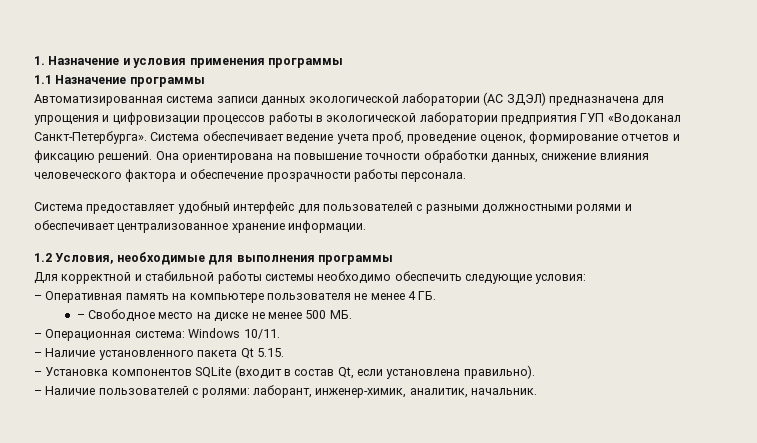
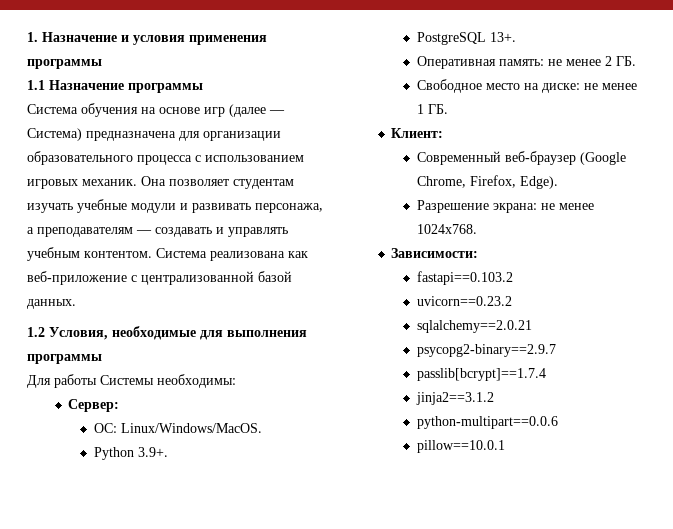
- Автоматизированная система записи данных экологической лаборатории (АС ЗДЭЛ) предназначена для упрощения и цифровизации процессов работы в экологической лаборатории предприятия ГУП «Водоканал Санкт-Петербурга». Система обеспечивает ведение учета проб, проведение оценок, формирование отчетов и фиксацию решений. Она ориентирована на повышение точности обработки данных, снижение влияния человеческого фактора и обеспечение прозрачности работы персонала.
- Система предоставляет удобный интерфейс для пользователей с разными должностными ролями и обеспечивает централизованное хранение информации.
+ Система обучения на основе игр (далее — Система) предназначена для организации образовательного процесса с использованием игровых механик. Она позволяет студентам изучать учебные модули и развивать персонажа, а преподавателям — создавать и управлять учебным контентом. Система реализована как веб-приложение с централизованной базой данных.
- Для корректной и стабильной работы системы необходимо обеспечить следующие условия:
- – Оперативная память на компьютере пользователя не менее 4 ГБ.
- – Свободное место на диске не менее 500 МБ.
- – Операционная система: Windows 10/11.
- – Наличие установленного пакета Qt 5.15.
- – Установка компонентов SQLite (входит в состав Qt, если установлена правильно).
- – Наличие пользователей с ролями: лаборант, инженер-химик, аналитик, начальник.
+ Для работы Системы необходимы:
+ Сервер:
+ ОС: Linux/Windows/MacOS.
+ Python 3.9+.
+ PostgreSQL 13+.
+ Оперативная память: не менее 2 ГБ.
+ Свободное место на диске: не менее 1 ГБ.
+ Клиент:
+ Современный веб-браузер (Google Chrome, Firefox, Edge).
+ Разрешение экрана: не менее 1024x768.
+ Зависимости:
+ fastapi==0.103.2
+ uvicorn==0.23.2
+ sqlalchemy==2.0.21
+ psycopg2-binary==2.9.7
+ passlib[bcrypt]==1.7.4
+ jinja2==3.1.2
+ python-multipart==0.0.6
+ pillow==10.0.1

